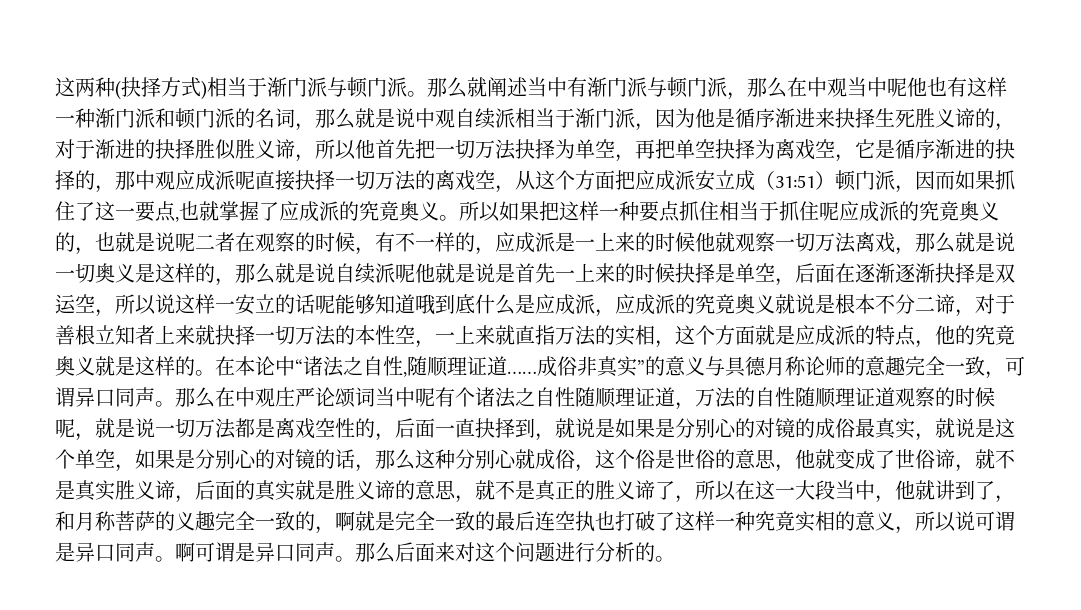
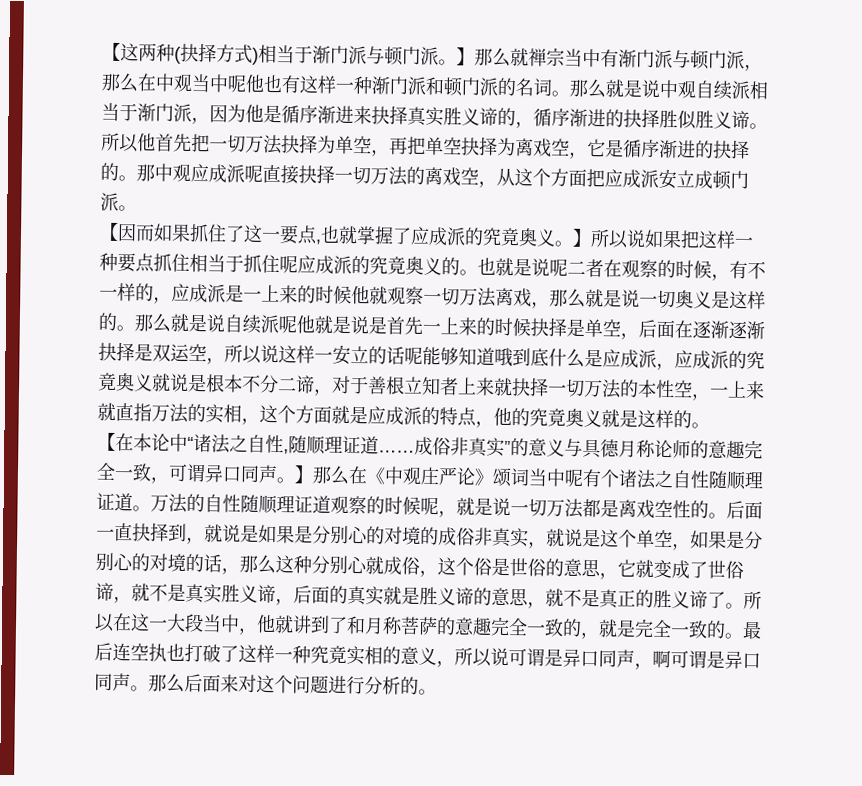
- 这两种(抉择方式)相当于渐门派与顿门派。
+ 【这两种(抉择方式)相当于渐门派与顿门派。
- 那么就阐述当中有渐门派与顿门派，那么在中观当中呢他也有这样一种渐门派和顿门派的名词，那么就是说中观自续派相当于渐门派，因为他是循序渐进来抉择生死胜义谛的，对于渐进的抉择胜似胜义谛，所以他首先把一切万法抉择为单空，再把单空抉择为离戏空，它是循序渐进的抉择的，那中观应成派呢直接抉择一切万法的离戏空，从这个方面把应成派安立成（31:51）顿门派，因而如果抓住了这一要点,也就掌握了应成派的究竟奥义。
+ 】那么就禅宗当中有渐门派与顿门派，那么在中观当中呢他也有这样一种渐门派和顿门派的名词。那么就是说中观自续派相当于渐门派，因为他是循序渐进来抉择真实胜义谛的，循序渐进的抉择胜似胜义谛。所以他首先把一切万法抉择为单空，再把单空抉择为离戏空，它是循序渐进的抉择的。那中观应成派呢直接抉择一切万法的离戏空，从这个方面把应成派安立成顿门派。
+ 【因而如果抓住了这一要点,也就掌握了应成派的究竟奥义。
- 所以如果把这样一种要点抓住相当于抓住呢应成派的究竟奥义的，也就是说呢二者在观察的时候，有不一样的，应成派是一上来的时候他就观察一切万法离戏，那么就是说一切奥义是这样的，那么就是说自续派呢他就是说是首先一上来的时候抉择是单空，后面在逐渐逐渐抉择是双运空，所以说这样一安立的话呢能够知道哦到底什么是应成派，应成派的究竟奥义就说是根本不分二谛，对于善根立知者上来就抉择一切万法的本性空，一上来就直指万法的实相，这个方面就是应成派的特点，他的究竟奥义就是这样的。在本论中“诸法之自性,随顺理证道……
+ 】所以说如果把这样一种要点抓住相当于抓住呢应成派的究竟奥义的。也就是说呢二者在观察的时候，有不一样的，应成派是一上来的时候他就观察一切万法离戏，那么就是说一切奥义是这样的。那么就是说自续派呢他就是说是首先一上来的时候抉择是单空，后面在逐渐逐渐抉择是双运空，所以说这样一安立的话呢能够知道哦到底什么是应成派，应成派的究竟奥义就说是根本不分二谛，对于善根立知者上来就抉择一切万法的本性空，一上来就直指万法的实相，这个方面就是应成派的特点，他的究竟奥义就是这样的。
+ 【在本论中“诸法之自性,随顺理证道……
- 那么在中观庄严论颂词当中呢有个诸法之自性随顺理证道，万法的自性随顺理证道观察的时候呢，就是说一切万法都是离戏空性的，后面一直抉择到，就说是如果是分别心的对镜的成俗最真实，就说是这个单空，如果是分别心的对镜的话，那么这种分别心就成俗，这个俗是世俗的意思，他就变成了世俗谛，就不是真实胜义谛，后面的真实就是胜义谛的意思，就不是真正的胜义谛了，所以在这一大段当中，他就讲到了，和月称菩萨的义趣完全一致的，啊就是完全一致的最后连空执也打破了这样一种究竟实相的意义，所以说可谓是异口同声。啊可谓是异口同声。
+ 】那么在《中观庄严论》颂词当中呢有个诸法之自性随顺理证道。万法的自性随顺理证道观察的时候呢，就是说一切万法都是离戏空性的。后面一直抉择到，就说是如果是分别心的对境的成俗非真实，就说是这个单空，如果是分别心的对境的话，那么这种分别心就成俗，这个俗是世俗的意思，它就变成了世俗谛，就不是真实胜义谛，后面的真实就是胜义谛的意思，就不是真正的胜义谛了。所以在这一大段当中，他就讲到了和月称菩萨的意趣完全一致的，就是完全一致的。最后连空执也打破了这样一种究竟实相的意义，所以说可谓是异口同声，啊可谓是异口同声。

